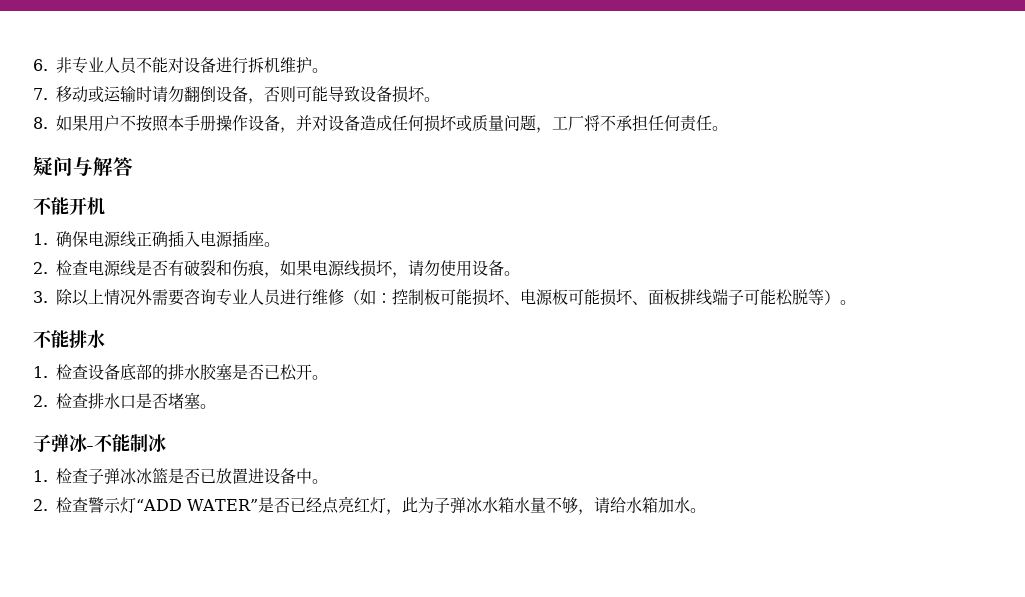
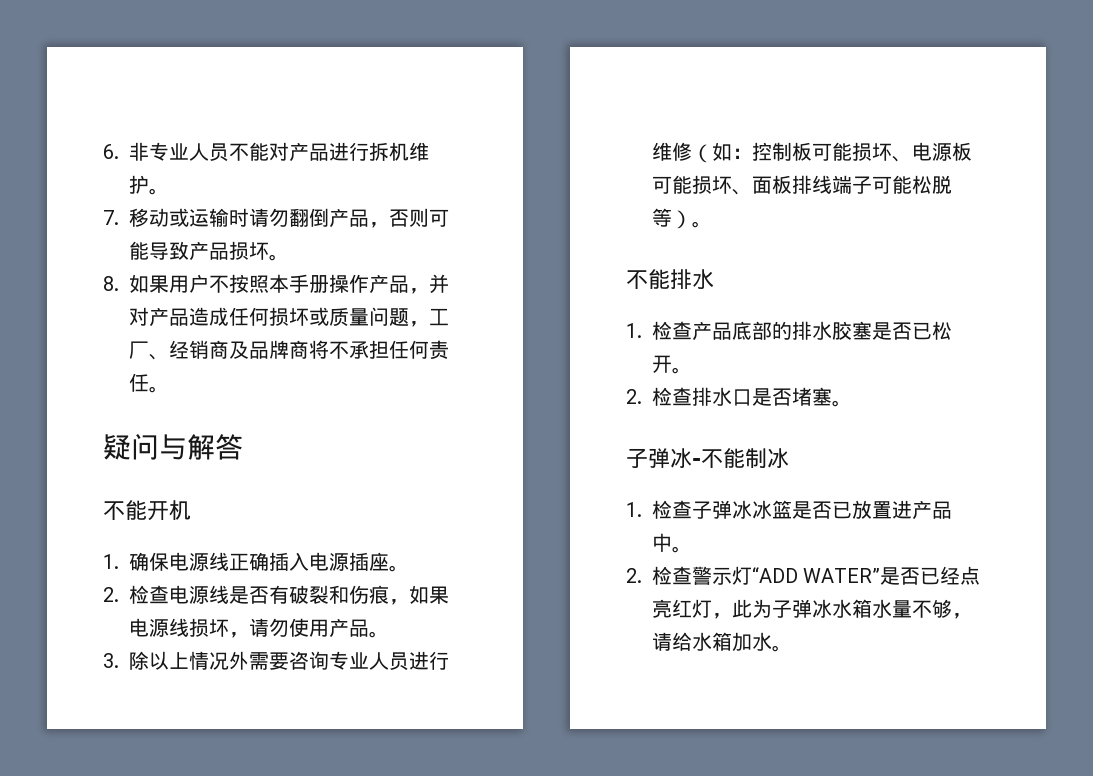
- 6.非专业人员不能对设备进行拆机维护。
+ 6.非专业人员不能对产品进行拆机维护。
- 7.移动或运输时请勿翻倒设备，否则可能导致设备损坏。
+ 7.移动或运输时请勿翻倒产品，否则可能导致产品损坏。
- 8.如果用户不按照本手册操作设备，并对设备造成任何损坏或质量问题，工厂将不承担任何责任。
+ 8.如果用户不按照本手册操作产品，并对产品造成任何损坏或质量问题，工厂、经销商及品牌商将不承担任何责任。
- 2.检查电源线是否有破裂和伤痕，如果电源线损坏，请勿使用设备。
+ 2.检查电源线是否有破裂和伤痕，如果电源线损坏，请勿使用产品。
- 1.检查设备底部的排水胶塞是否已松开。
+ 1.检查产品底部的排水胶塞是否已松开。
- 1.检查子弹冰冰篮是否已放置进设备中。
+ 1.检查子弹冰冰篮是否已放置进产品中。

